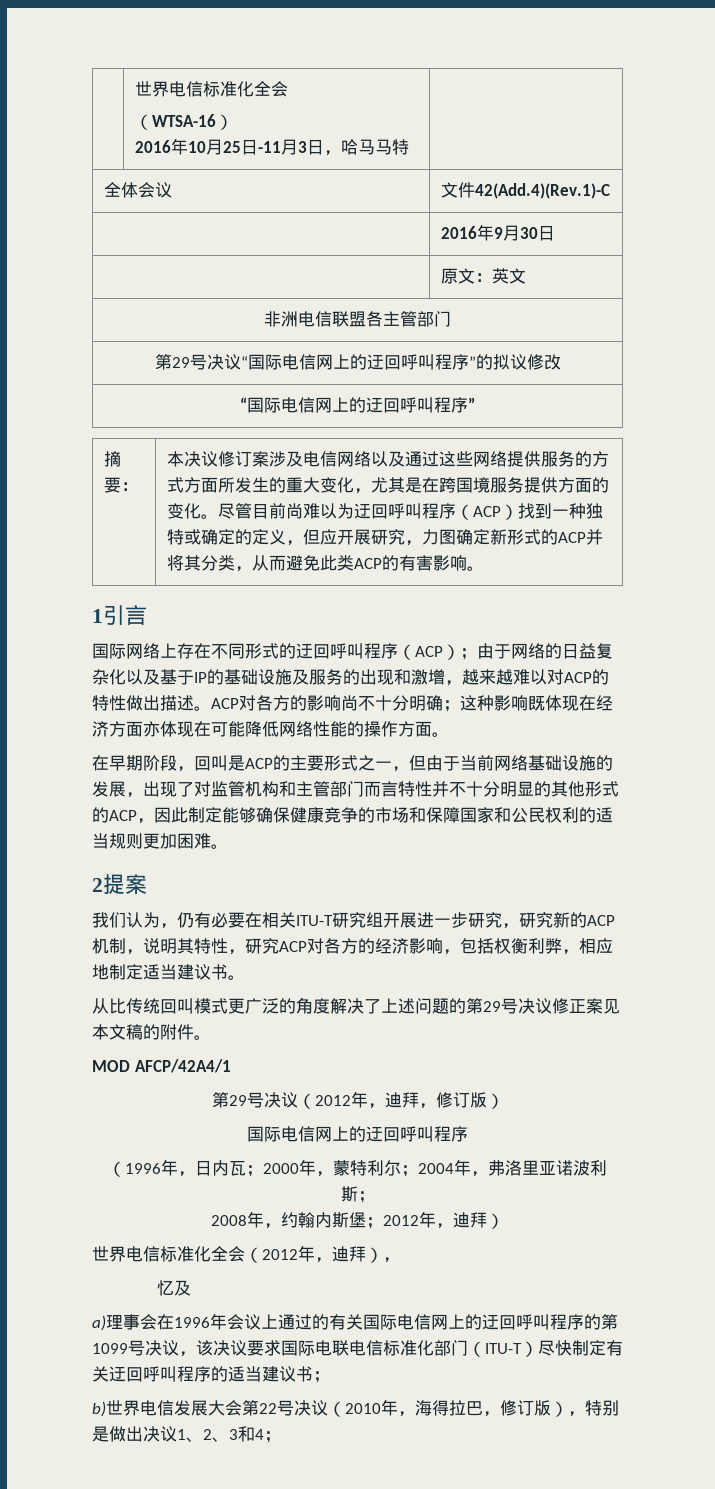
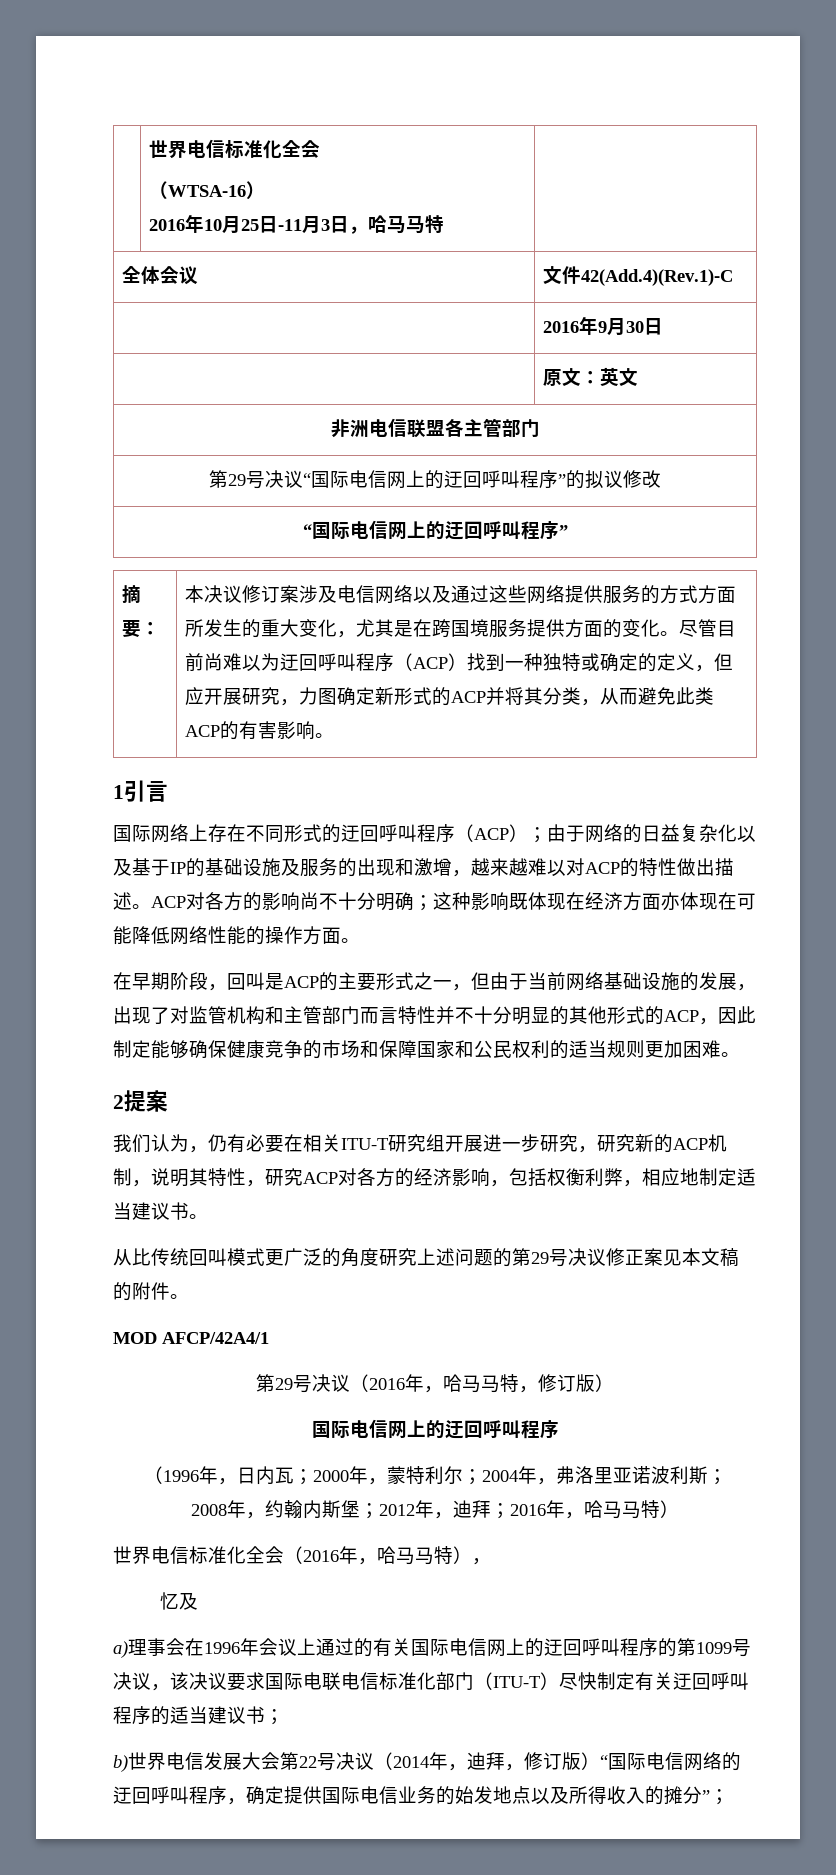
- 从比传统回叫模式更广泛的角度解决了上述问题的第29号决议修正案见本文稿的附件。
+ 从比传统回叫模式更广泛的角度研究上述问题的第29号决议修正案见本文稿的附件。
- 第29号决议（2012年，迪拜，修订版）
+ 第29号决议（2016年，哈马马特，修订版）
- 2008年，约翰内斯堡；2012年，迪拜）
+ 2008年，约翰内斯堡；2012年，迪拜；2016年，哈马马特）
- 世界电信标准化全会（2012年，迪拜），
+ 世界电信标准化全会（2016年，哈马马特），
- b)世界电信发展大会第22号决议（2010年，海得拉巴，修订版），特别是做出决议1、2、3和4；
+ b)世界电信发展大会第22号决议（2014年，迪拜，修订版）“国际电信网络的迂回呼叫程序，确定提供国际电信业务的始发地点以及所得收入的摊分”；

